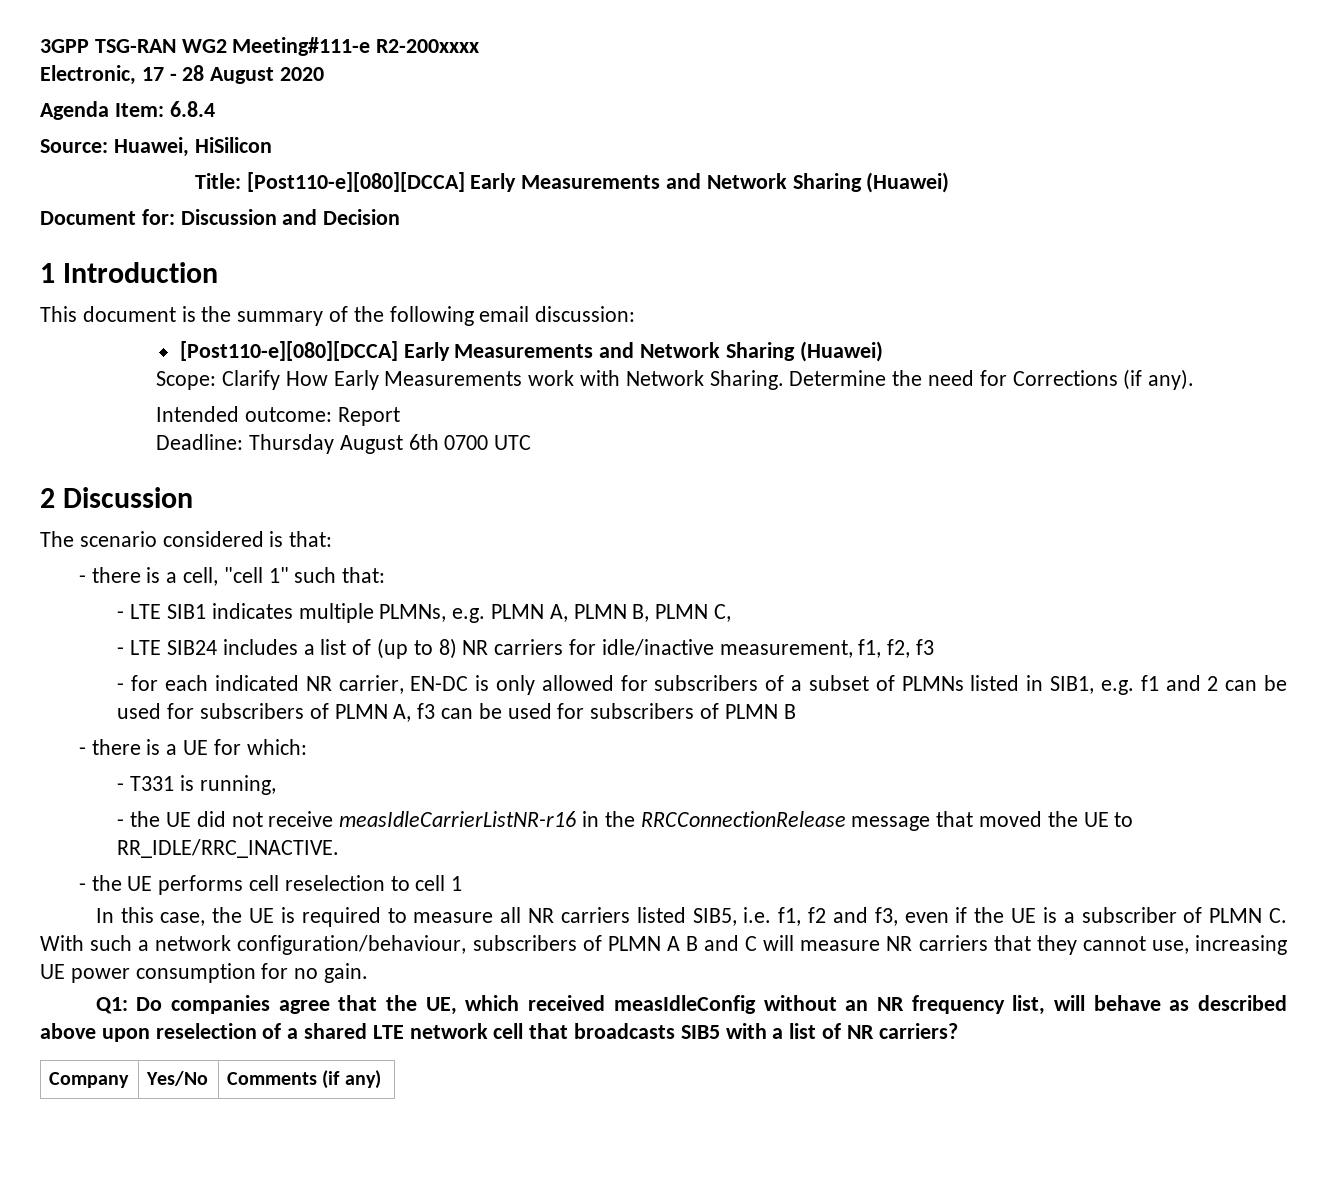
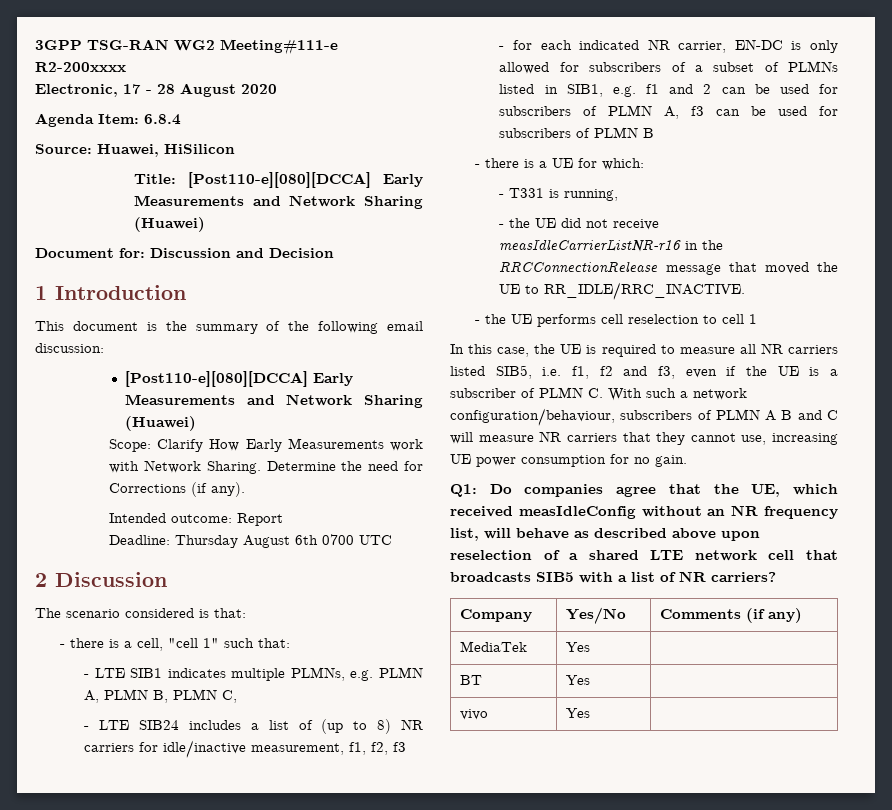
+ MediaTek | Yes |
+ BT | Yes |
+ vivo | Yes |

